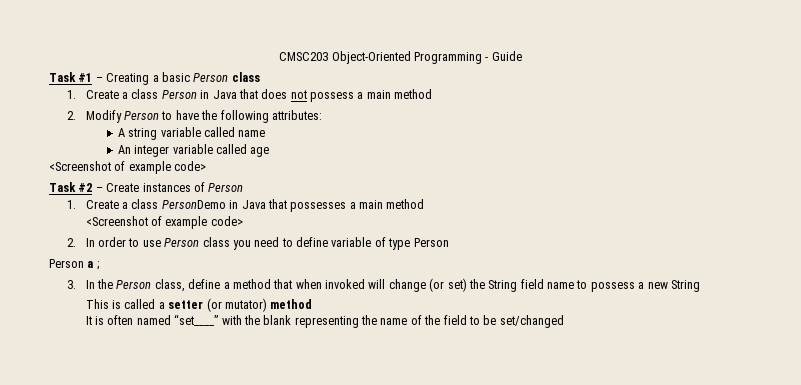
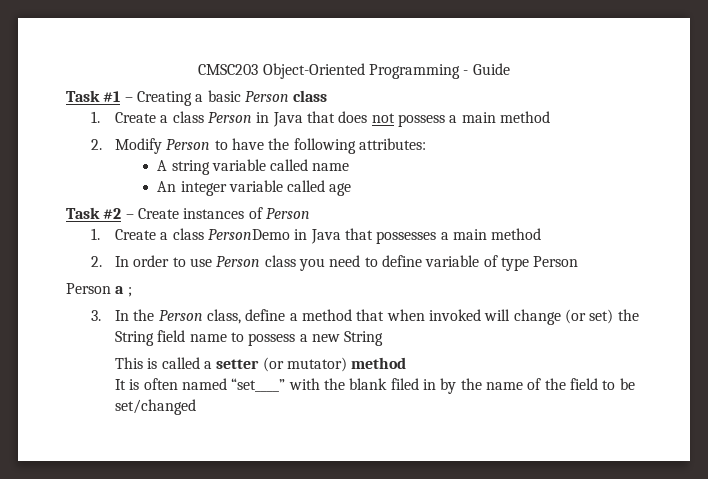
  An integer variable called age
- <Screenshot of example code>
  1. Create a class PersonDemo in Java that possesses a main method
- <Screenshot of example code>
- It is often named “set____” with the blank representing the name of the field to be set/changed
+ It is often named “set____” with the blank filed in by the name of the field to be set/changed

